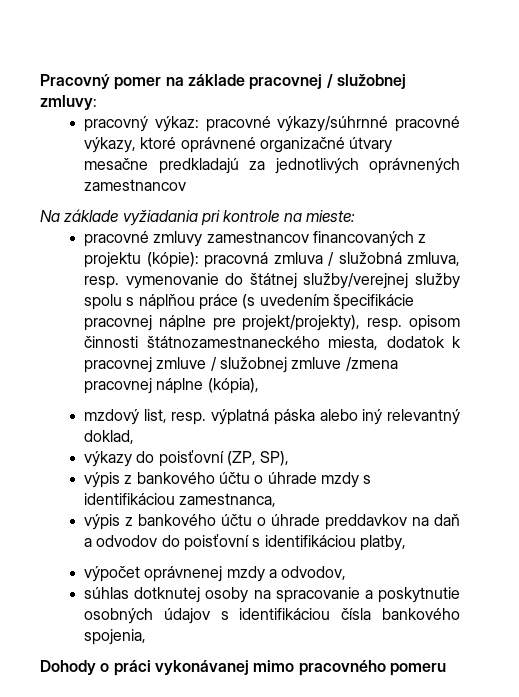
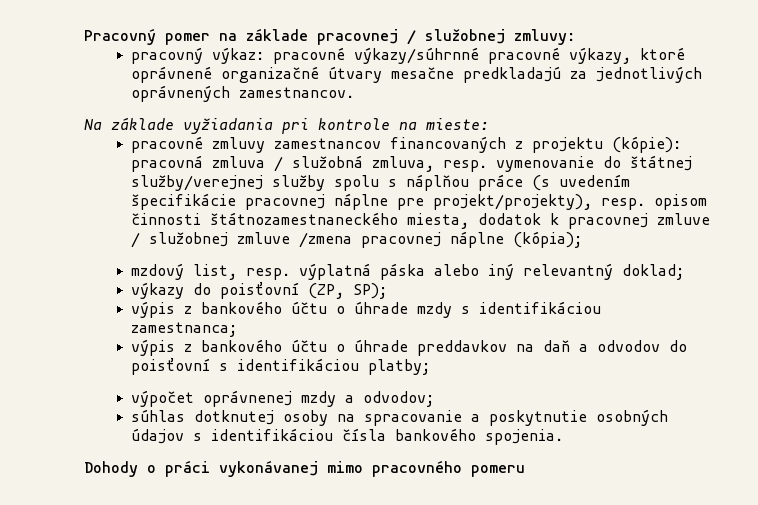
- pracovný výkaz: pracovné výkazy/súhrnné pracovné výkazy, ktoré oprávnené organizačné útvary mesačne predkladajú za jednotlivých oprávnených zamestnancov
+ pracovný výkaz: pracovné výkazy/súhrnné pracovné výkazy, ktoré oprávnené organizačné útvary mesačne predkladajú za jednotlivých oprávnených zamestnancov.
- pracovné zmluvy zamestnancov financovaných z projektu (kópie): pracovná zmluva / služobná zmluva, resp. vymenovanie do štátnej služby/verejnej služby spolu s náplňou práce (s uvedením špecifikácie pracovnej náplne pre projekt/projekty), resp. opisom činnosti štátnozamestnaneckého miesta, dodatok k pracovnej zmluve / služobnej zmluve /zmena pracovnej náplne (kópia),
+ pracovné zmluvy zamestnancov financovaných z projektu (kópie): pracovná zmluva / služobná zmluva, resp. vymenovanie do štátnej služby/verejnej služby spolu s náplňou práce (s uvedením špecifikácie pracovnej náplne pre projekt/projekty), resp. opisom činnosti štátnozamestnaneckého miesta, dodatok k pracovnej zmluve / služobnej zmluve /zmena pracovnej náplne (kópia);
- mzdový list, resp. výplatná páska alebo iný relevantný doklad,
+ mzdový list, resp. výplatná páska alebo iný relevantný doklad;
- výkazy do poisťovní (ZP, SP),
+ výkazy do poisťovní (ZP, SP);
- výpis z bankového účtu o úhrade mzdy s identifikáciou zamestnanca,
+ výpis z bankového účtu o úhrade mzdy s identifikáciou zamestnanca;
- výpis z bankového účtu o úhrade preddavkov na daň a odvodov do poisťovní s identifikáciou platby,
+ výpis z bankového účtu o úhrade preddavkov na daň a odvodov do poisťovní s identifikáciou platby;
- výpočet oprávnenej mzdy a odvodov,
+ výpočet oprávnenej mzdy a odvodov;
- súhlas dotknutej osoby na spracovanie a poskytnutie osobných údajov s identifikáciou čísla bankového spojenia,
+ súhlas dotknutej osoby na spracovanie a poskytnutie osobných údajov s identifikáciou čísla bankového spojenia.

